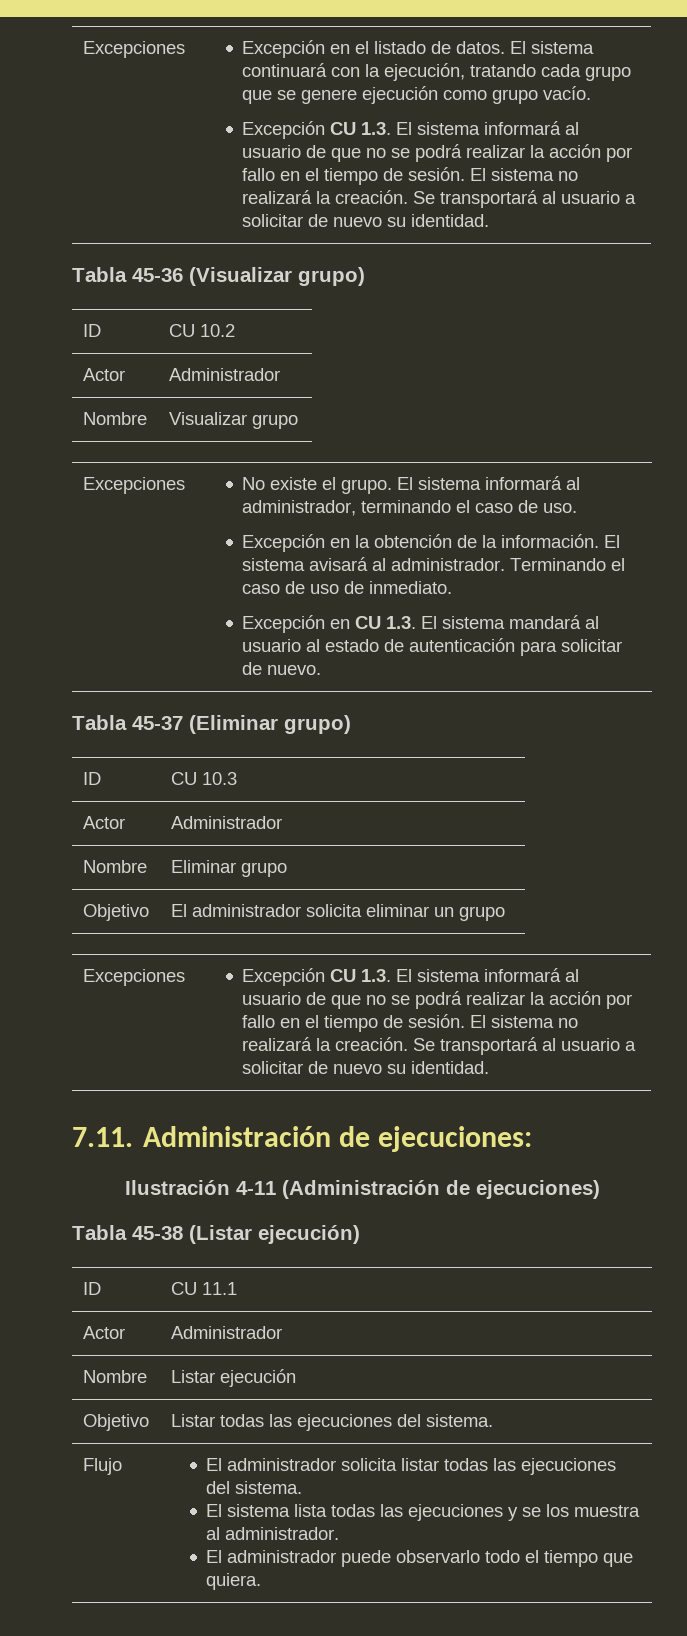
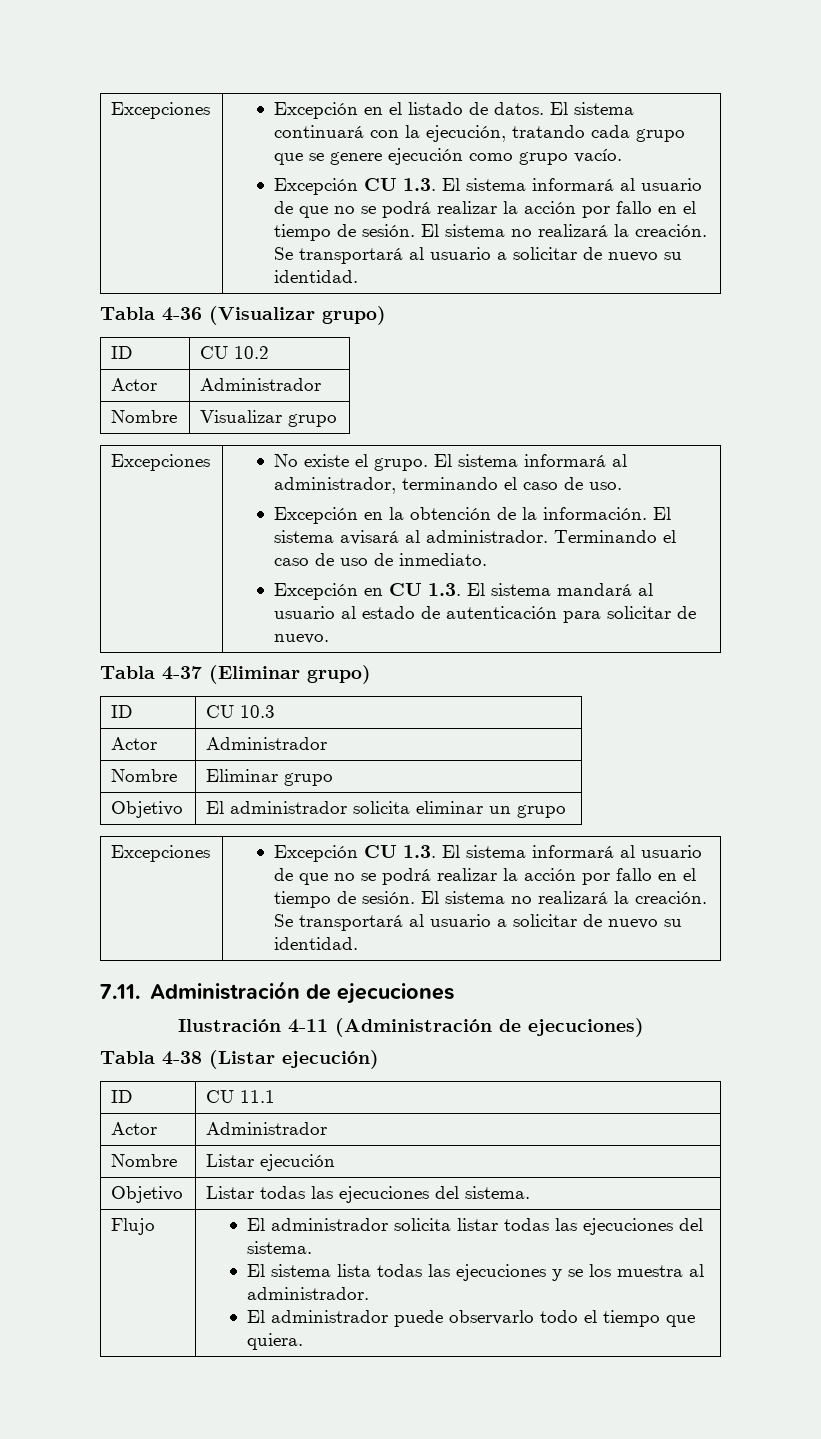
- Tabla 45-36 (Visualizar grupo)
+ Tabla 4-36 (Visualizar grupo)
- Tabla 45-37 (Eliminar grupo)
+ Tabla 4-37 (Eliminar grupo)
- 7.11. Administración de ejecuciones:
+ 7.11. Administración de ejecuciones
- Tabla 45-38 (Listar ejecución)
+ Tabla 4-38 (Listar ejecución)

